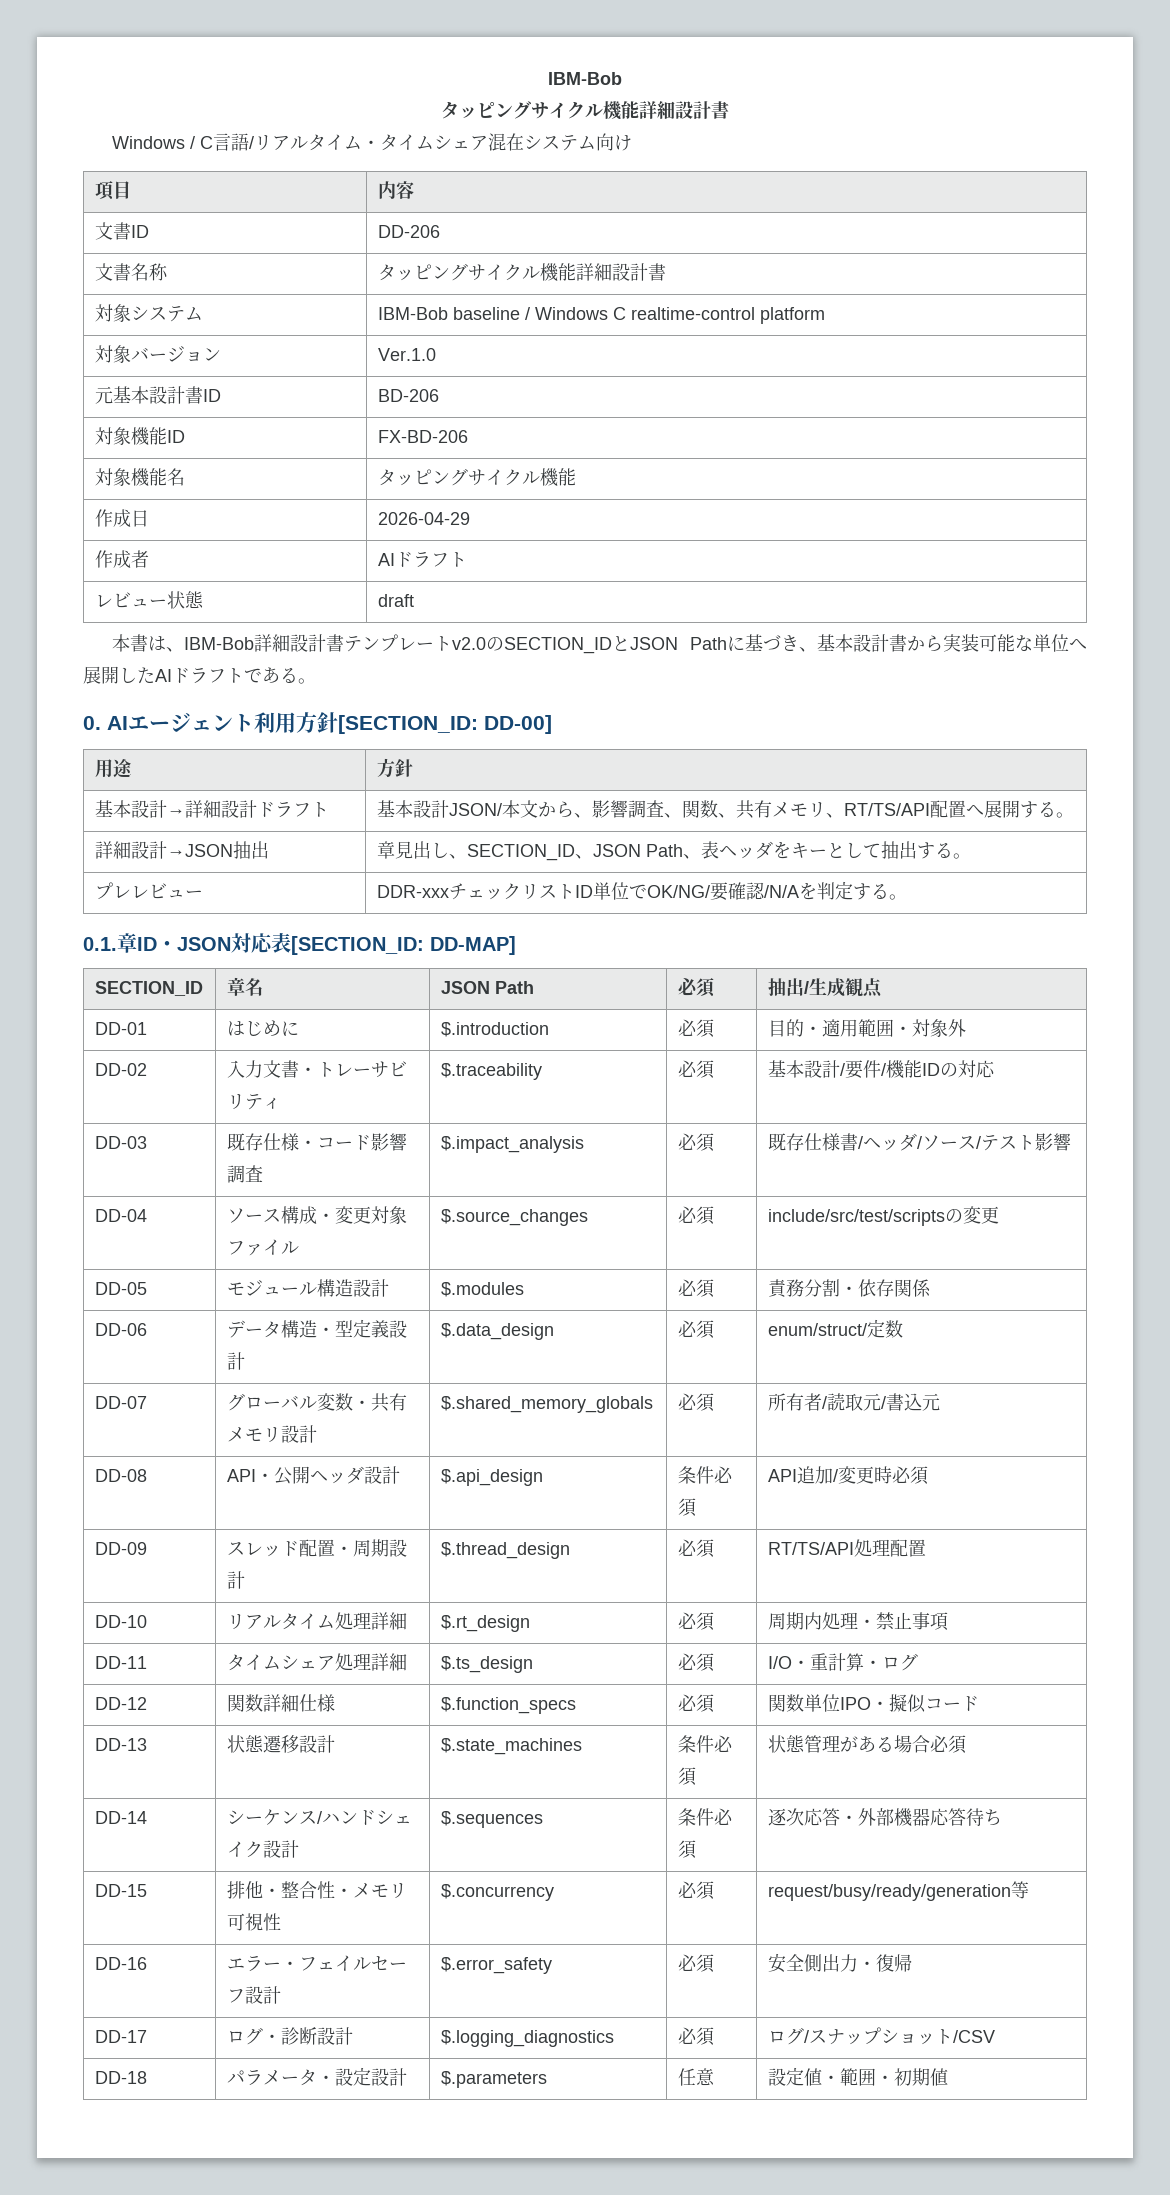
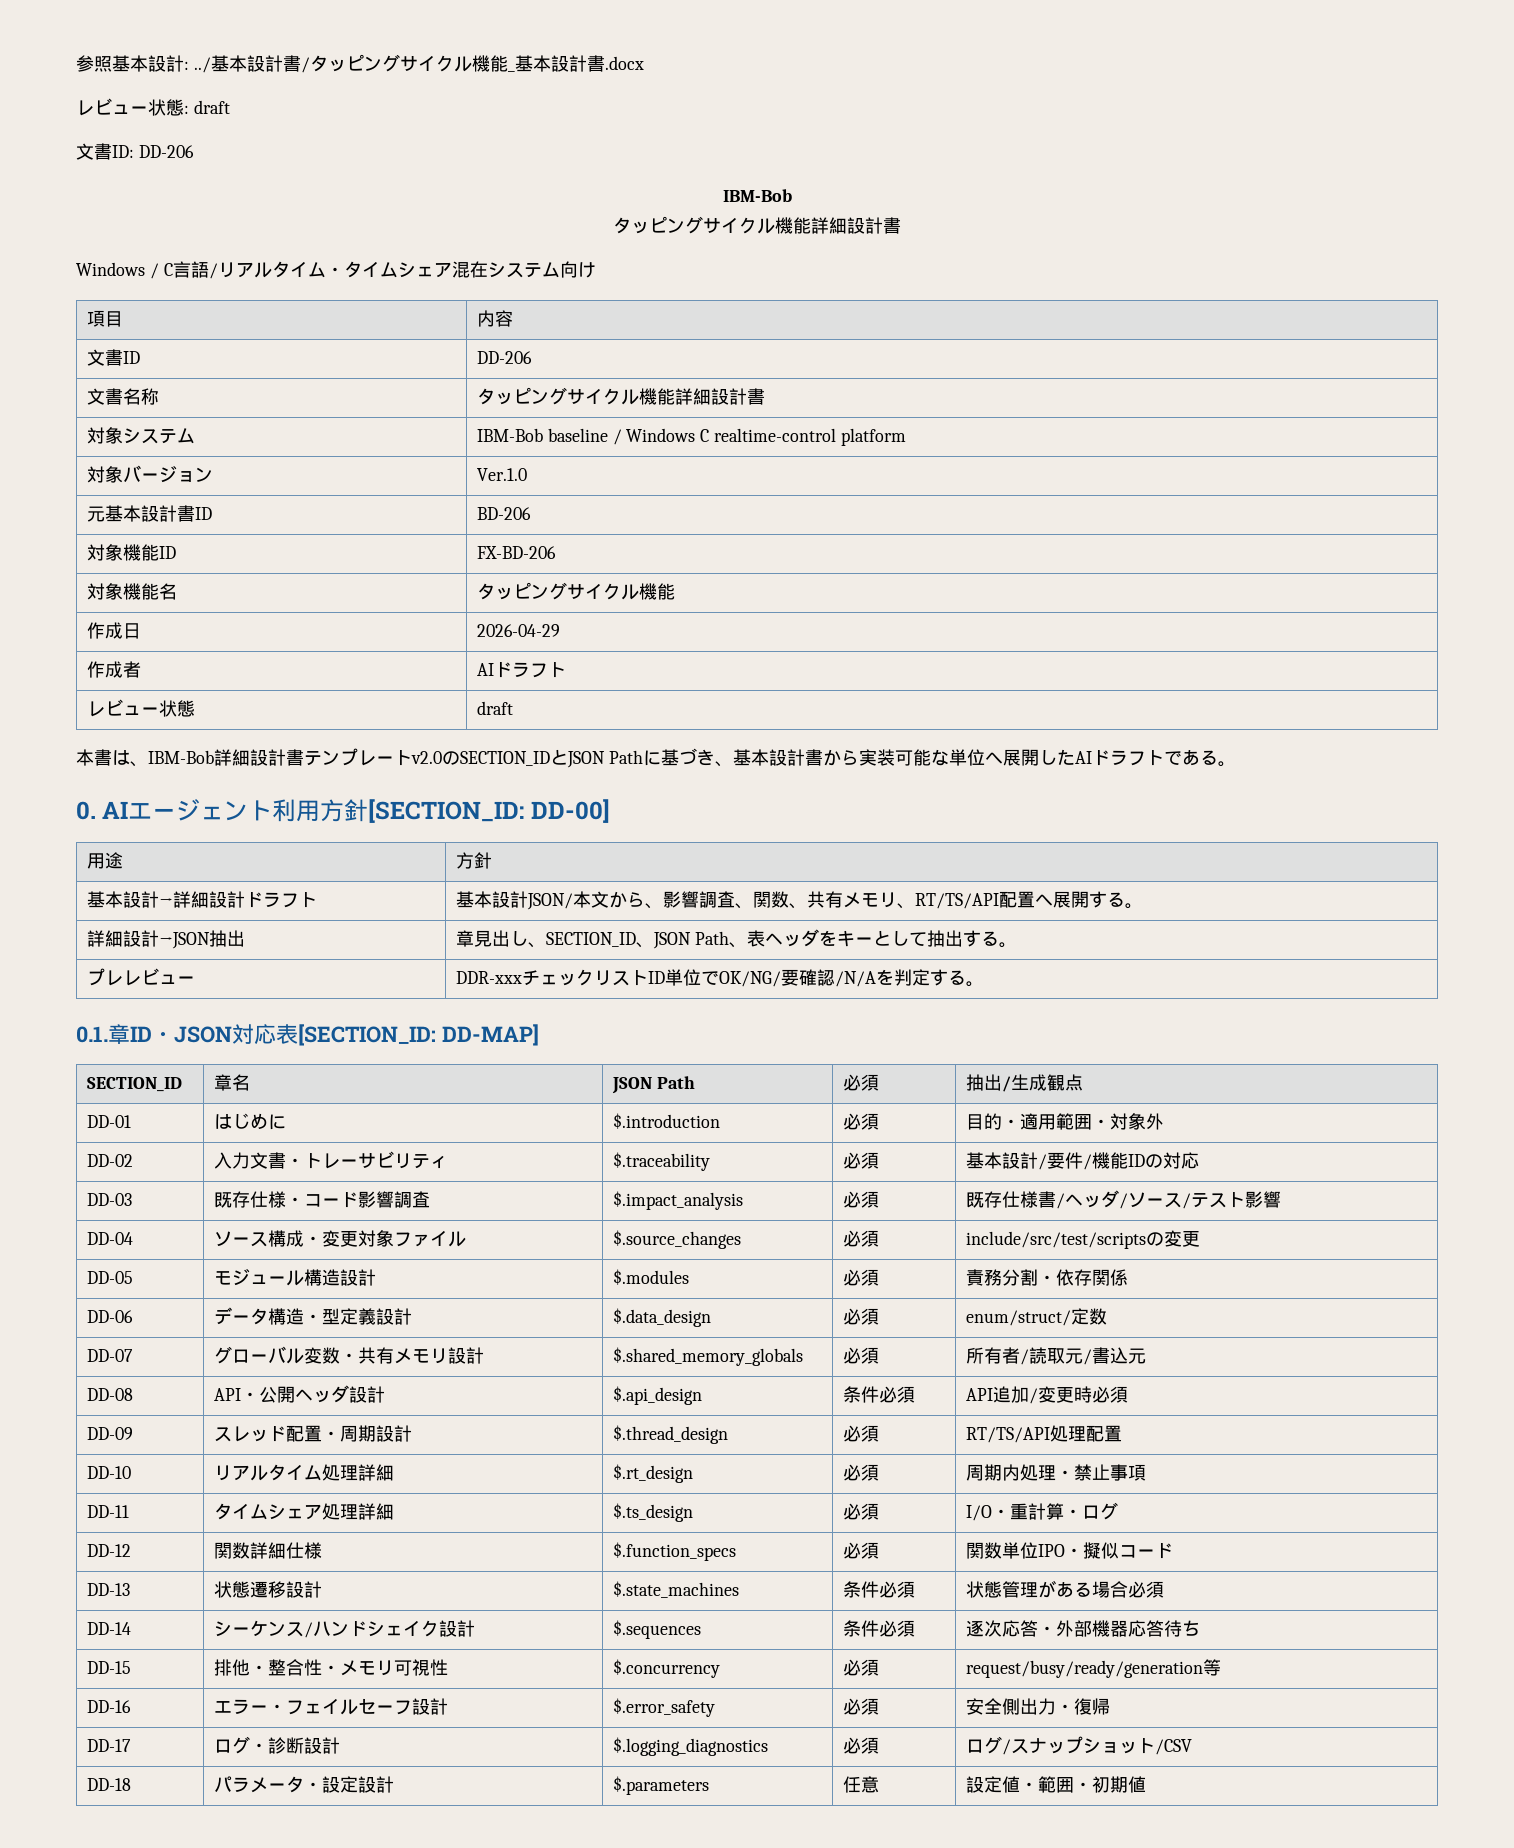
+ 参照基本設計: ../基本設計書/タッピングサイクル機能_基本設計書.docx
+ レビュー状態: draft
+ 文書ID: DD-206

